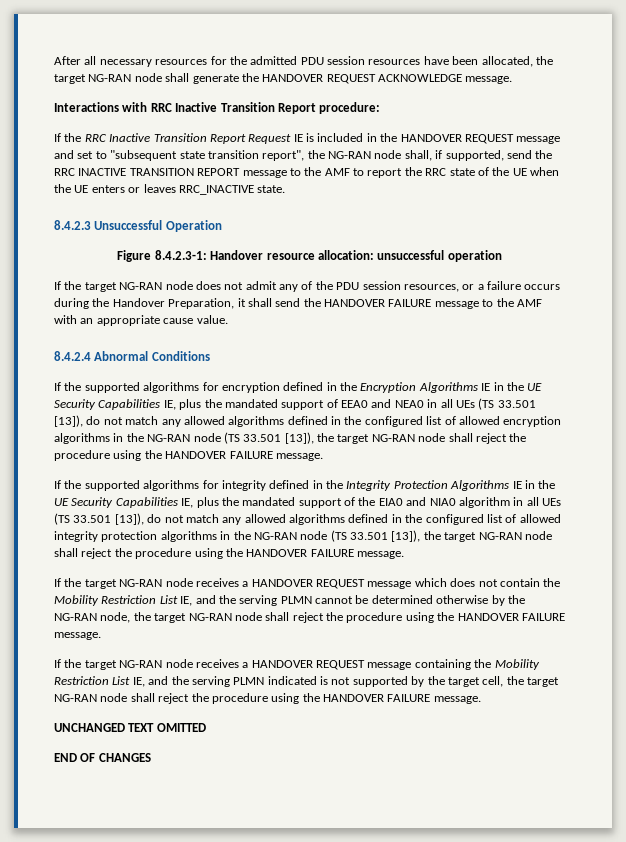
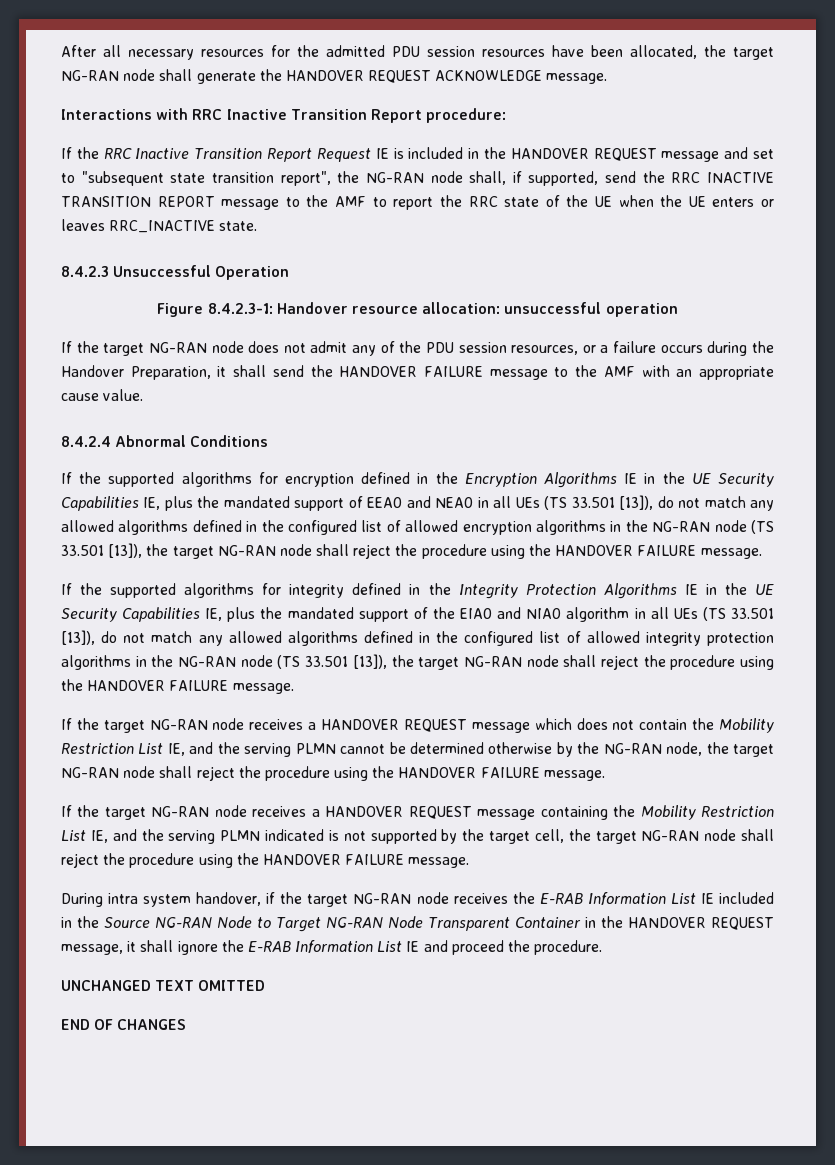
+ During intra system handover, if the target NG-RAN node receives the E-RAB Information List IE included in the Source NG-RAN Node to Target NG-RAN Node Transparent Container in the HANDOVER REQUEST message, it shall ignore the E-RAB Information List IE and proceed the procedure.

